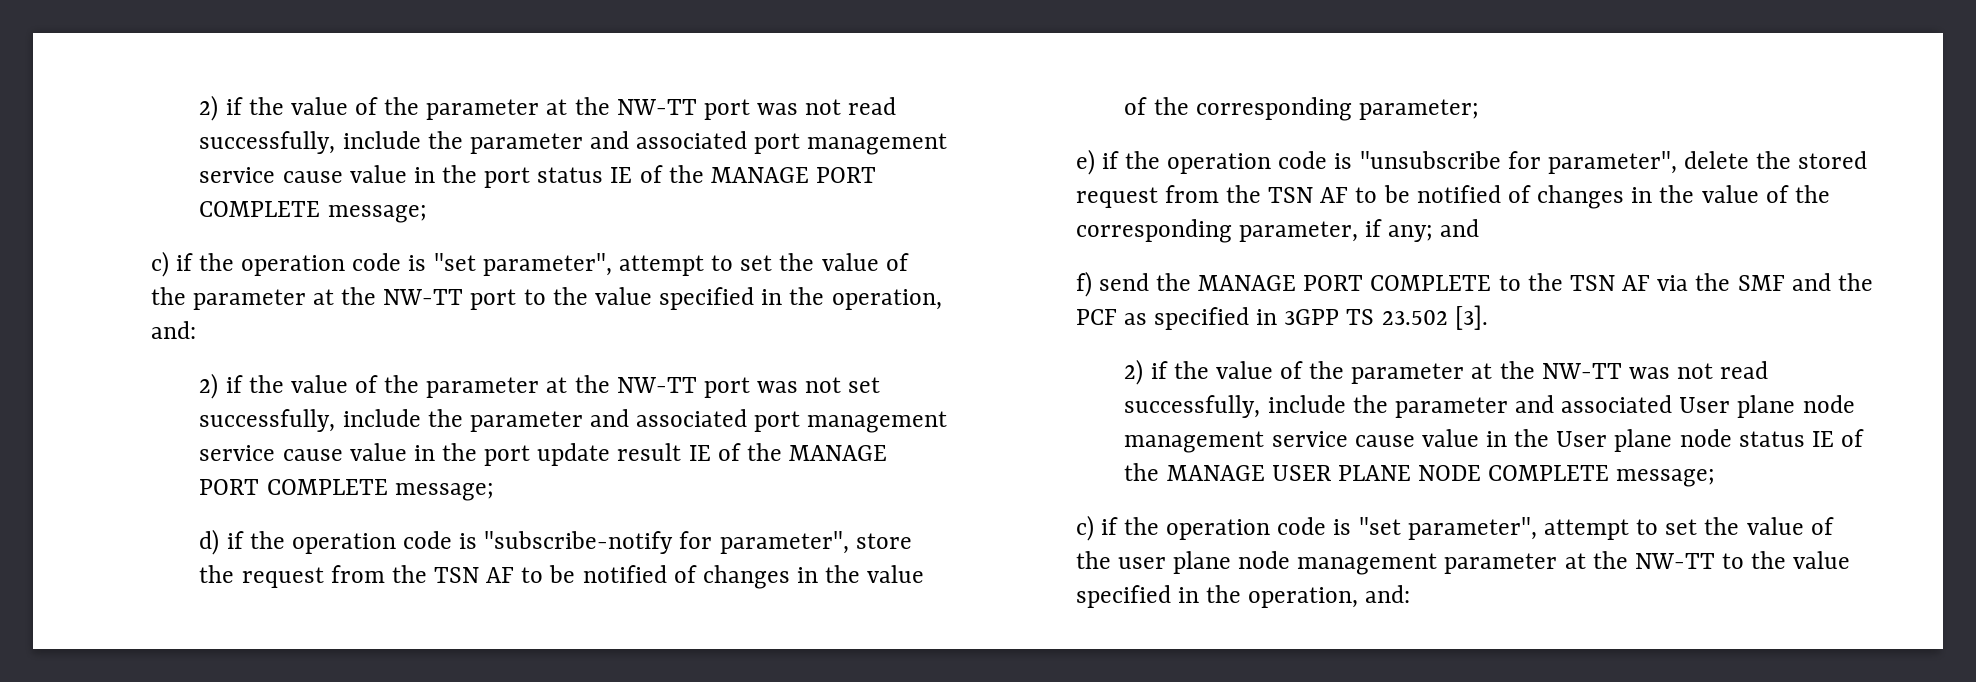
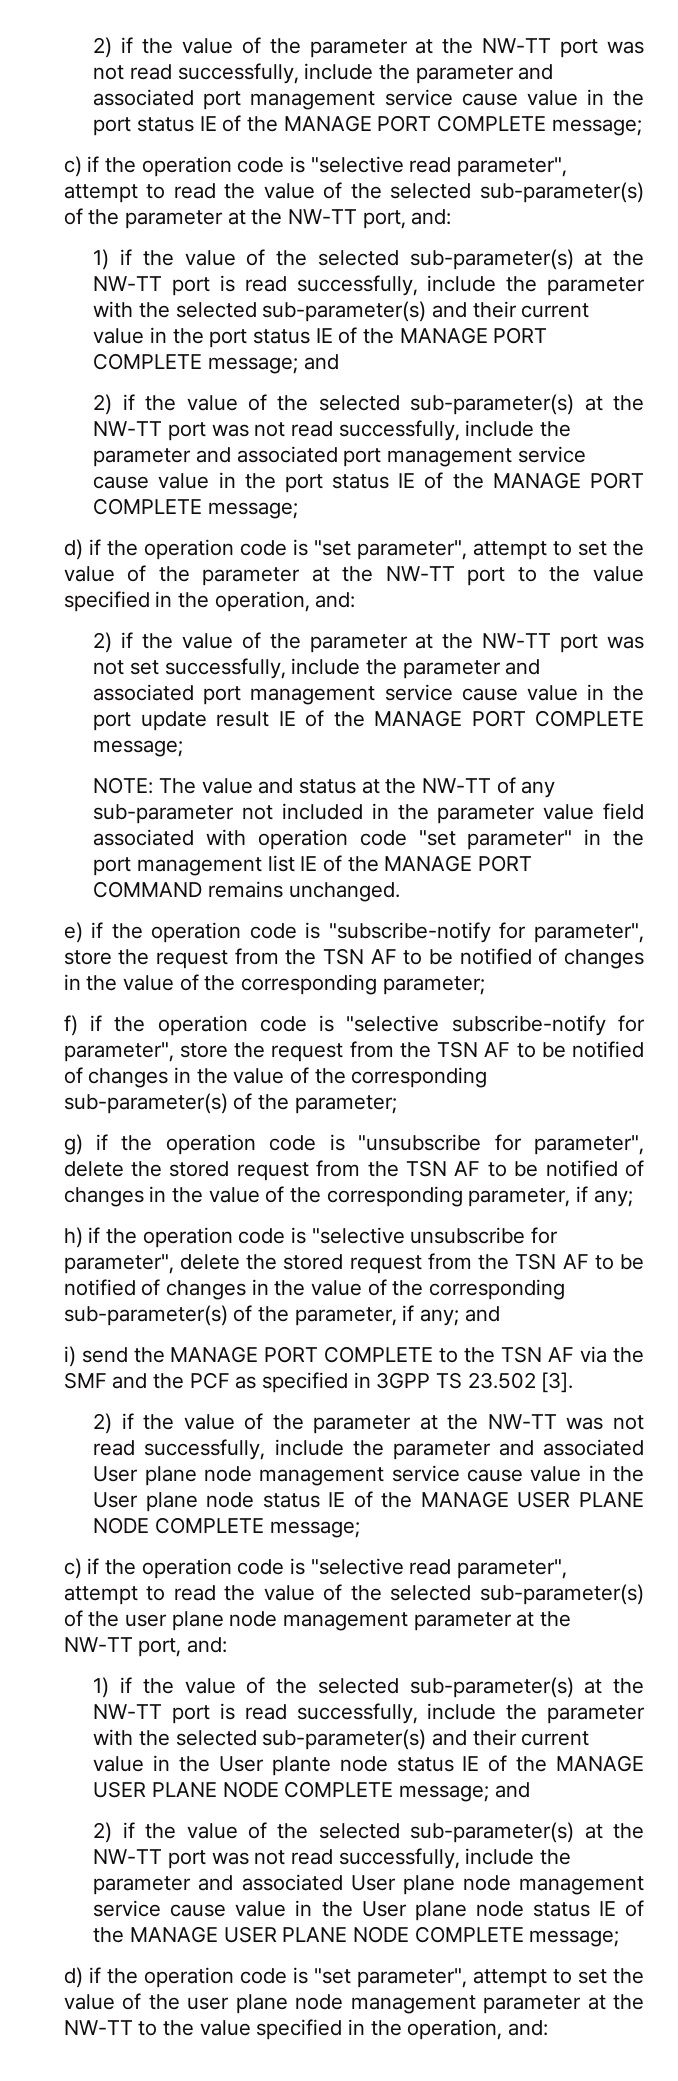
- c) if the operation code is "set parameter", attempt to set the value of the parameter at the NW-TT port to the value specified in the operation, and:
+ c) if the operation code is "selective read parameter", attempt to read the value of the selected sub-parameter(s) of the parameter at the NW-TT port, and:
+ 1) if the value of the selected sub-parameter(s) at the NW-TT port is read successfully, include the parameter with the selected sub-parameter(s) and their current value in the port status IE of the MANAGE PORT COMPLETE message; and
+ 2) if the value of the selected sub-parameter(s) at the NW-TT port was not read successfully, include the parameter and associated port management service cause value in the port status IE of the MANAGE PORT COMPLETE message;
+ d) if the operation code is "set parameter", attempt to set the value of the parameter at the NW-TT port to the value specified in the operation, and:
- d) if the operation code is "subscribe-notify for parameter", store the request from the TSN AF to be notified of changes in the value of the corresponding parameter;
+ NOTE: The value and status at the NW-TT of any sub-parameter not included in the parameter value field associated with operation code "set parameter" in the port management list IE of the MANAGE PORT COMMAND remains unchanged.
+ e) if the operation code is "subscribe-notify for parameter", store the request from the TSN AF to be notified of changes in the value of the corresponding parameter;
- e) if the operation code is "unsubscribe for parameter", delete the stored request from the TSN AF to be notified of changes in the value of the corresponding parameter, if any; and
- f) send the MANAGE PORT COMPLETE to the TSN AF via the SMF and the PCF as specified in 3GPP TS 23.502 [3].
+ f) if the operation code is "selective subscribe-notify for parameter", store the request from the TSN AF to be notified of changes in the value of the corresponding sub-parameter(s) of the parameter;
+ g) if the operation code is "unsubscribe for parameter", delete the stored request from the TSN AF to be notified of changes in the value of the corresponding parameter, if any;
+ h) if the operation code is "selective unsubscribe for parameter", delete the stored request from the TSN AF to be notified of changes in the value of the corresponding sub-parameter(s) of the parameter, if any; and
+ i) send the MANAGE PORT COMPLETE to the TSN AF via the SMF and the PCF as specified in 3GPP TS 23.502 [3].
- c) if the operation code is "set parameter", attempt to set the value of the user plane node management parameter at the NW-TT to the value specified in the operation, and:
+ c) if the operation code is "selective read parameter", attempt to read the value of the selected sub-parameter(s) of the user plane node management parameter at the NW-TT port, and:
+ 1) if the value of the selected sub-parameter(s) at the NW-TT port is read successfully, include the parameter with the selected sub-parameter(s) and their current value in the User plante node status IE of the MANAGE USER PLANE NODE COMPLETE message; and
+ 2) if the value of the selected sub-parameter(s) at the NW-TT port was not read successfully, include the parameter and associated User plane node management service cause value in the User plane node status IE of the MANAGE USER PLANE NODE COMPLETE message;
+ d) if the operation code is "set parameter", attempt to set the value of the user plane node management parameter at the NW-TT to the value specified in the operation, and:

